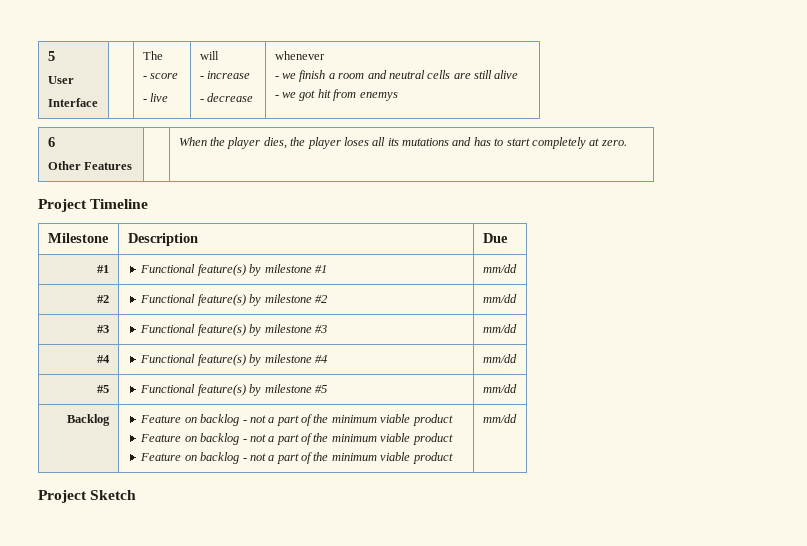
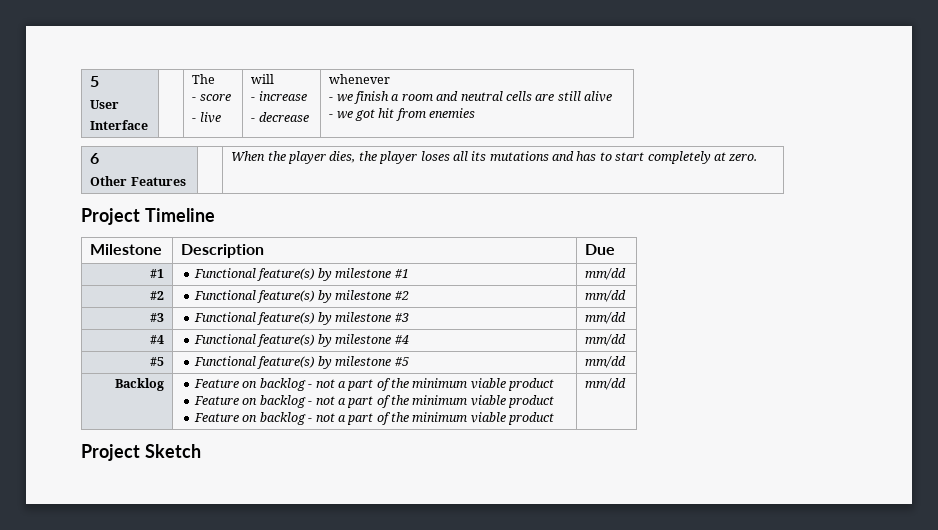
  5
  User
  Interface | | The
  - score
  - live | will
  - increase
  - decrease | whenever
  - we finish a room and neutral cells are still alive
- - we got hit from enemys
+ - we got hit from enemies

